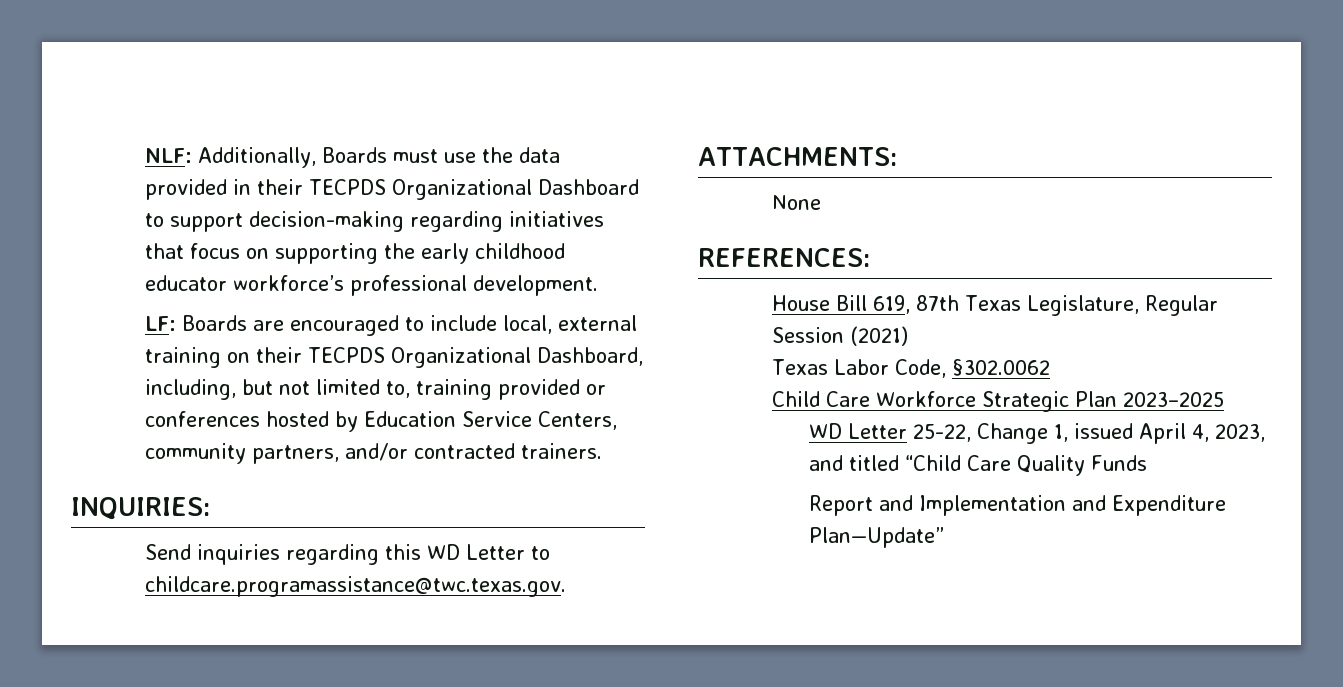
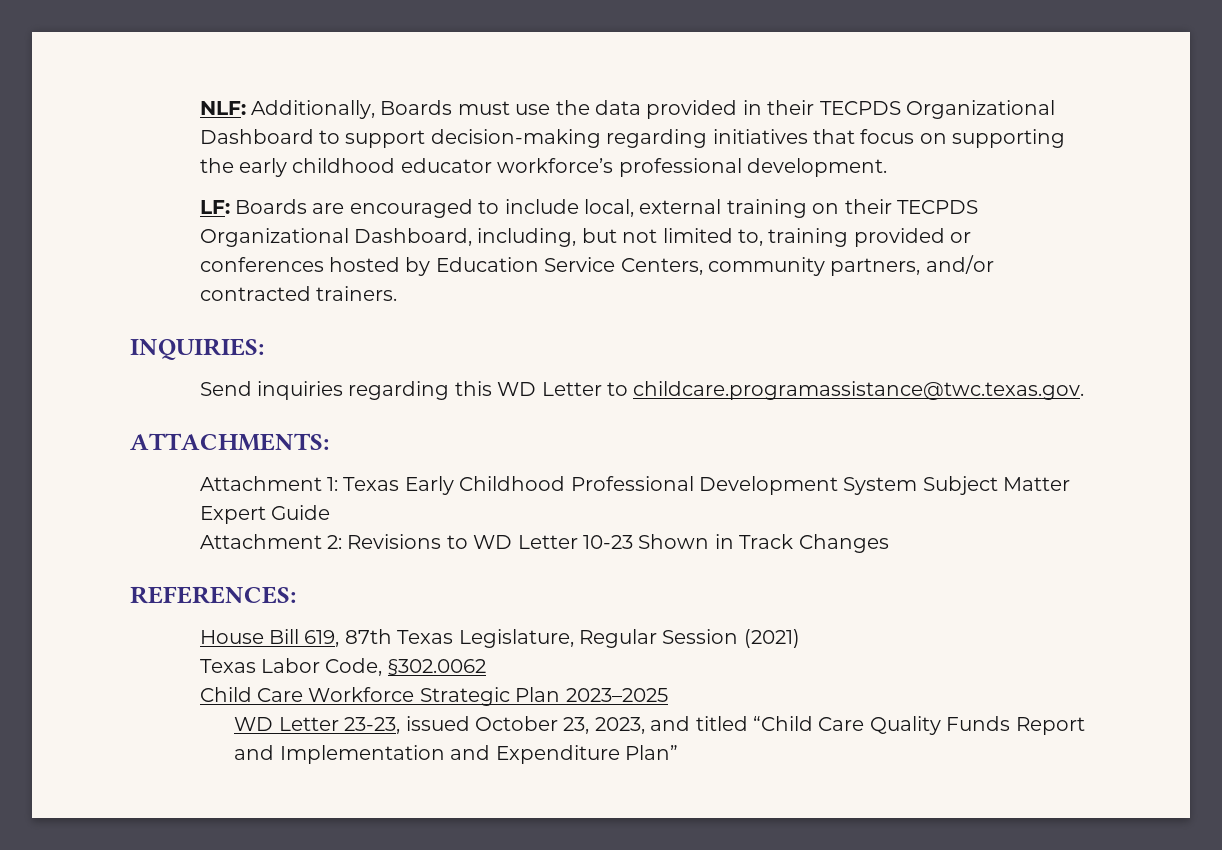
- None
+ Attachment 1: Texas Early Childhood Professional Development System Subject Matter Expert Guide
+ Attachment 2: Revisions to WD Letter 10-23 Shown in Track Changes
- WD Letter 25-22, Change 1, issued April 4, 2023, and titled “Child Care Quality Funds
- Report and Implementation and Expenditure Plan—Update”
+ WD Letter 23-23, issued October 23, 2023, and titled “Child Care Quality Funds Report and Implementation and Expenditure Plan”

